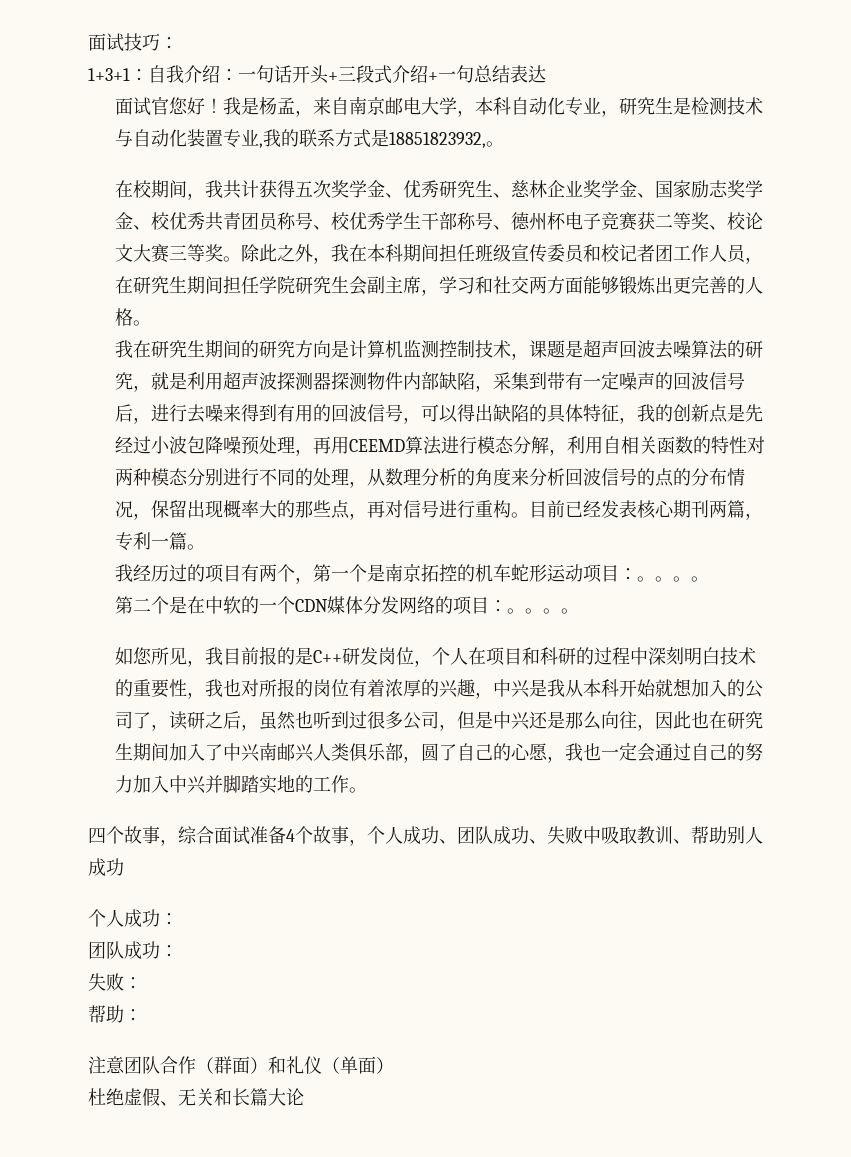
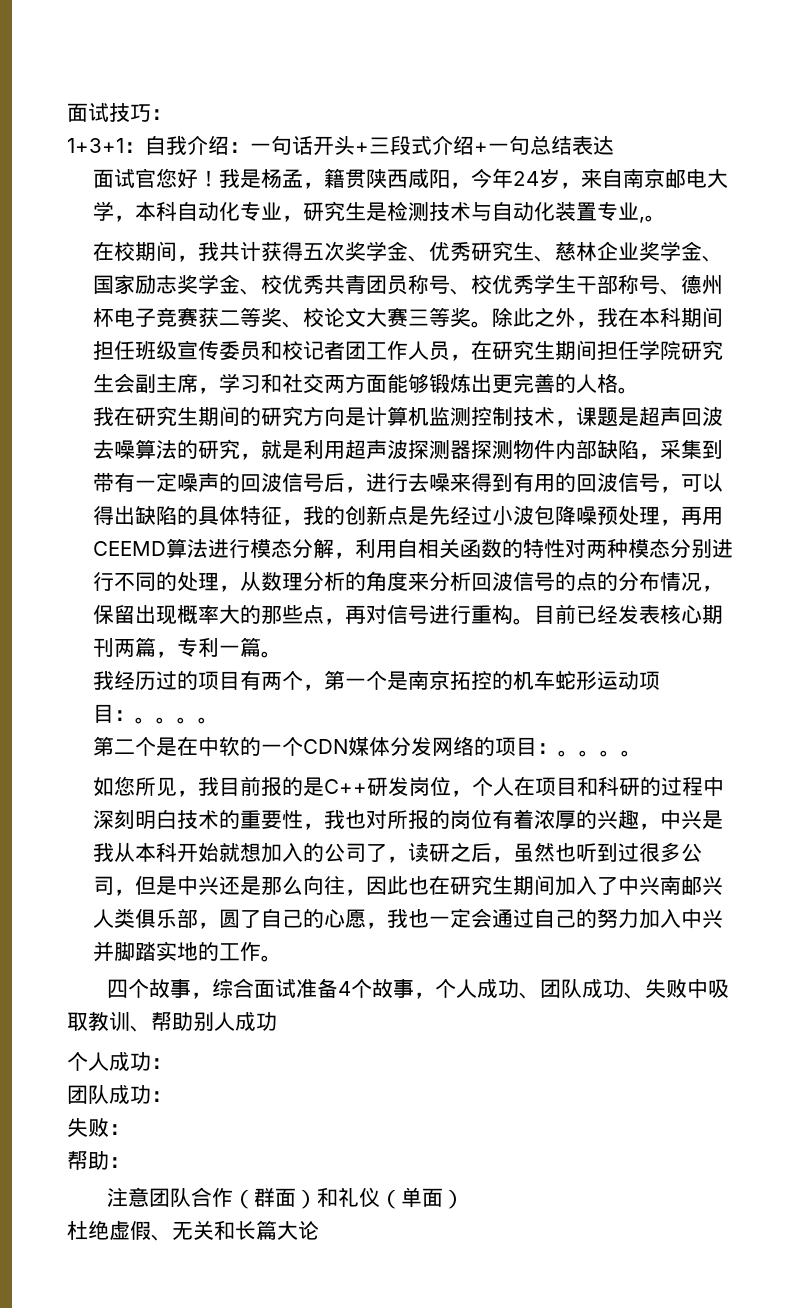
- 我是杨孟，来自南京邮电大学，本科自动化专业，研究生是检测技术与自动化装置专业,我的联系方式是18851823932,。
+ 我是杨孟，籍贯陕西咸阳，今年24岁，来自南京邮电大学，本科自动化专业，研究生是检测技术与自动化装置专业,。

